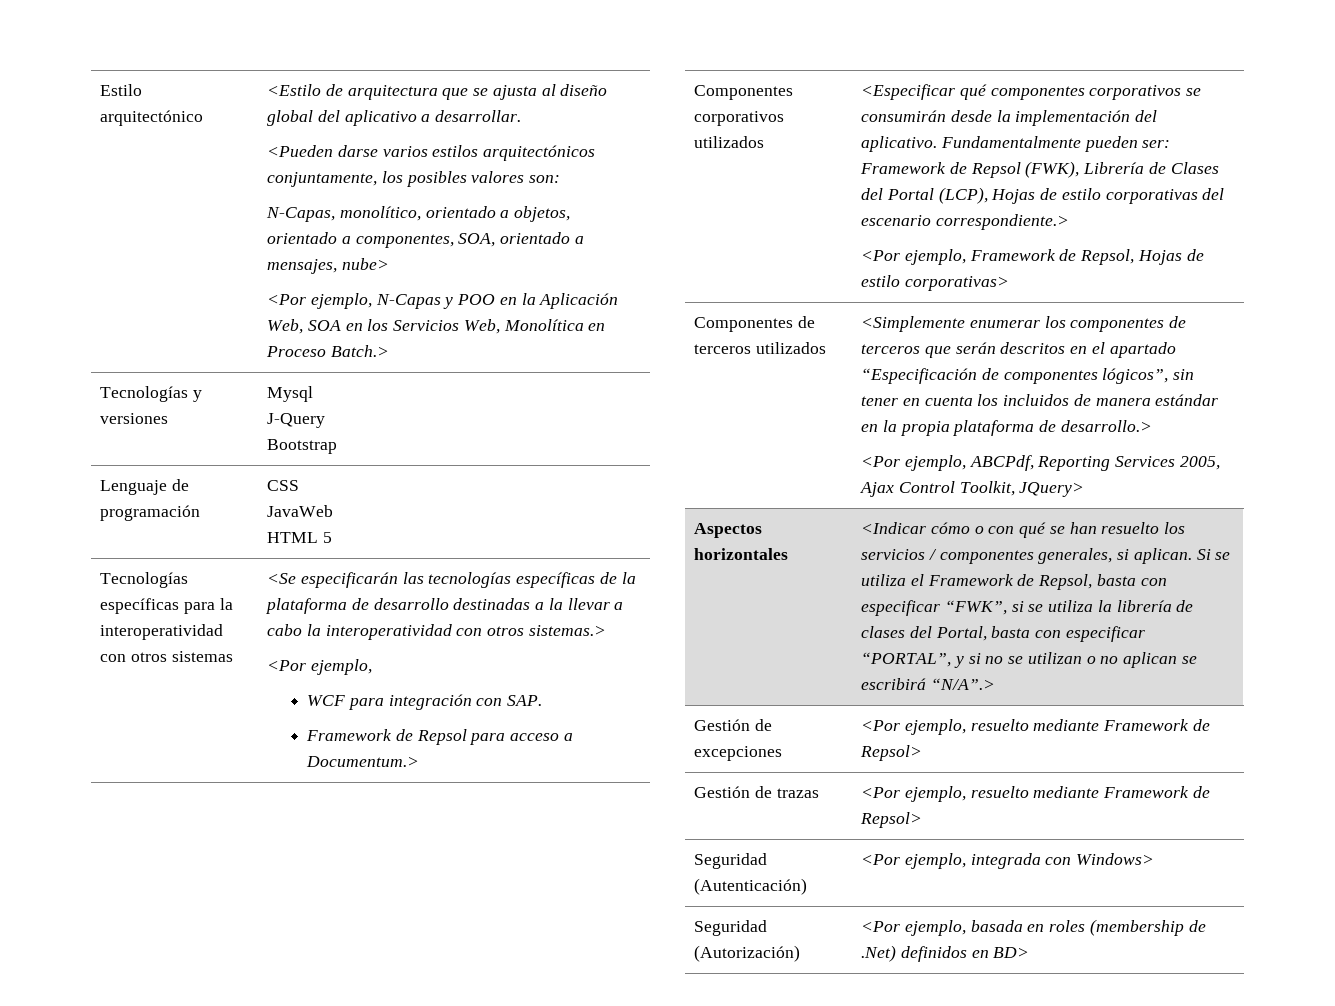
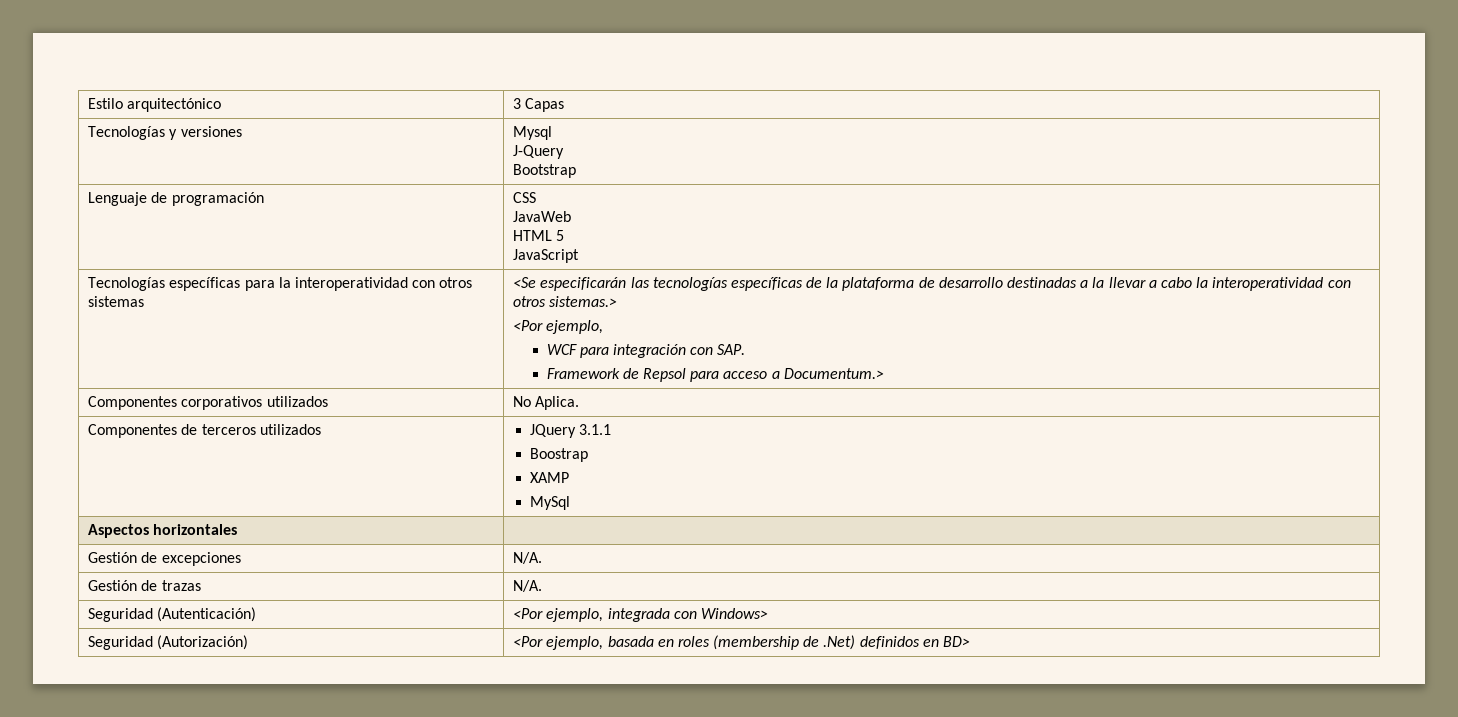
- <Estilo de arquitectura que se ajusta al diseño global del aplicativo a desarrollar.
- <Pueden darse varios estilos arquitectónicos conjuntamente, los posibles valores son:
- N-Capas, monolítico, orientado a objetos, orientado a componentes, SOA, orientado a mensajes, nube>
- <Por ejemplo, N-Capas y POO en la Aplicación Web, SOA en los Servicios Web, Monolítica en Proceso Batch.>
+ 3 Capas
  Lenguaje de programación | CSS
  JavaWeb
  HTML 5
+ JavaScript
- <Especificar qué componentes corporativos se consumirán desde la implementación del aplicativo. Fundamentalmente pueden ser: Framework de Repsol (FWK), Librería de Clases del Portal (LCP), Hojas de estilo corporativas del escenario correspondiente.>
- <Por ejemplo, Framework de Repsol, Hojas de estilo corporativas>
- Componentes de terceros utilizados | <Simplemente enumerar los componentes de terceros que serán descritos en el apartado “Especificación de componentes lógicos”, sin tener en cuenta los incluidos de manera estándar en la propia plataforma de desarrollo.>
- <Por ejemplo, ABCPdf, Reporting Services 2005, Ajax Control Toolkit, JQuery>
- Aspectos horizontales | <Indicar cómo o con qué se han resuelto los servicios / componentes generales, si aplican. Si se utiliza el Framework de Repsol, basta con especificar “FWK”, si se utiliza la librería de clases del Portal, basta con especificar “PORTAL”, y si no se utilizan o no aplican se escribirá “N/A”.>
- Gestión de excepciones | <Por ejemplo, resuelto mediante Framework de Repsol>
- Gestión de trazas | <Por ejemplo, resuelto mediante Framework de Repsol>
+ No Aplica.
+ Componentes de terceros utilizados | JQuery 3.1.1
+ Boostrap
+ XAMP
+ MySql
+ Aspectos horizontales |
+ Gestión de excepciones | N/A.
+ Gestión de trazas | N/A.

